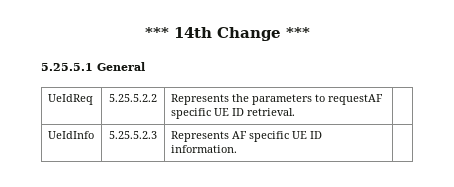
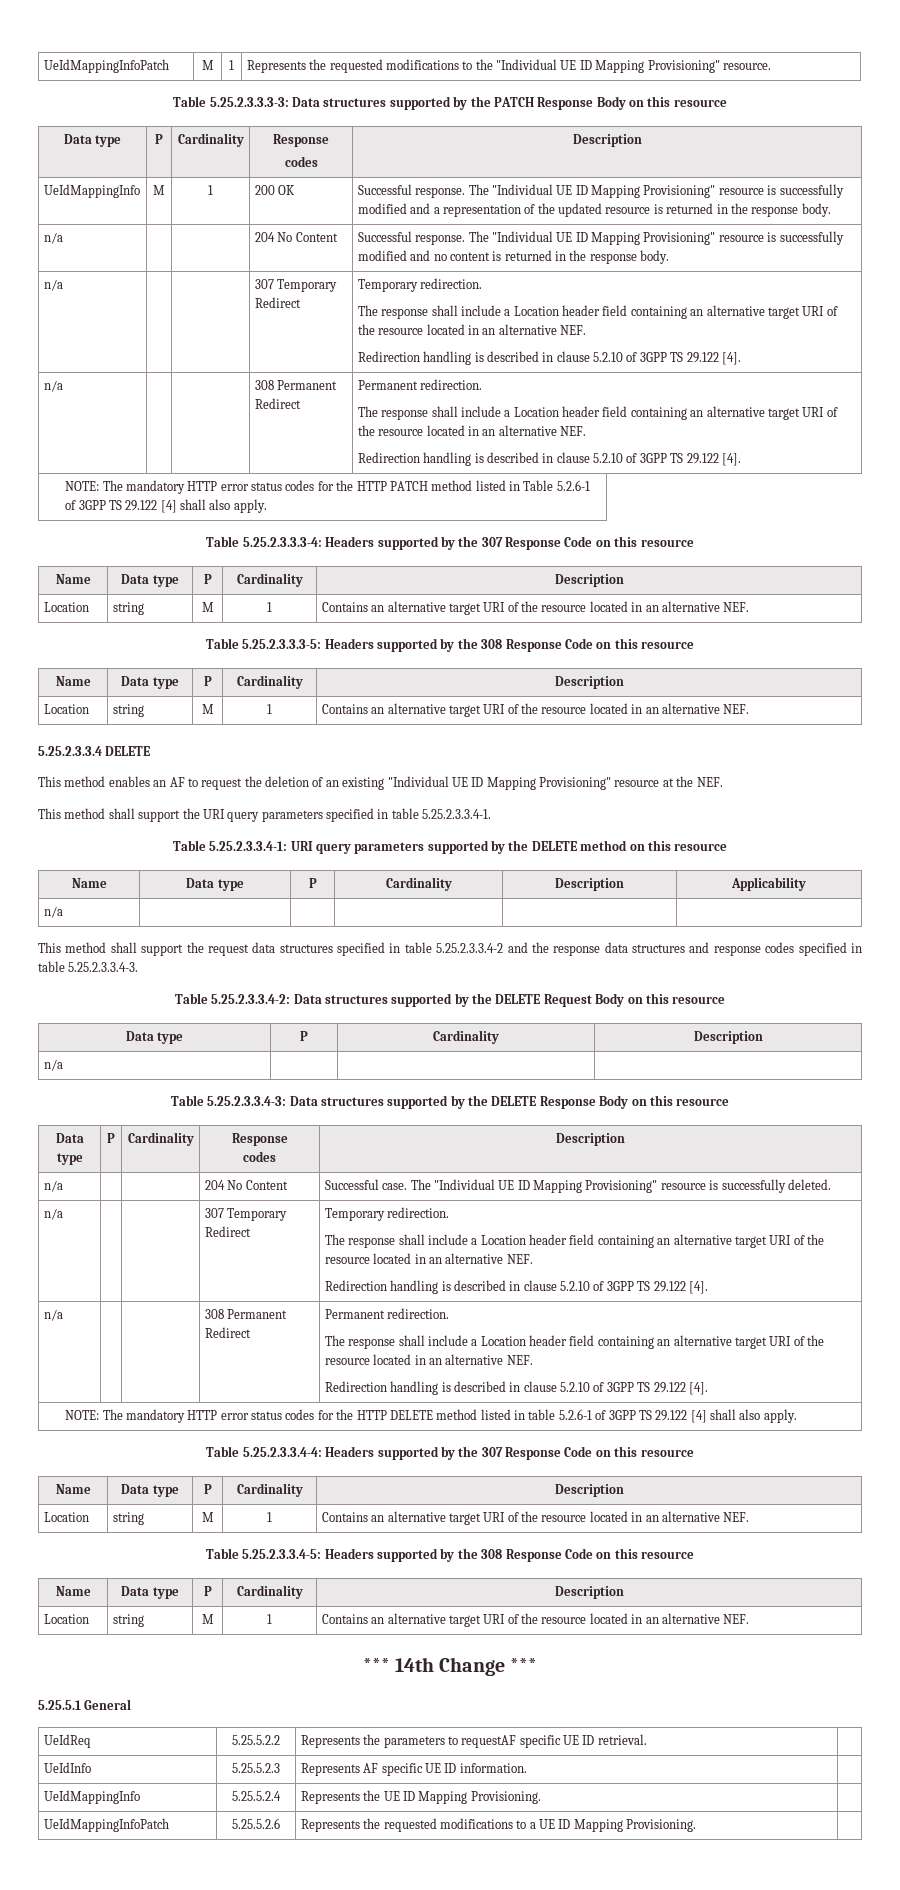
+ UeIdMappingInfoPatch | M | 1 | Represents the requested modifications to the "Individual UE ID Mapping Provisioning" resource.
+ Table 5.25.2.3.3.3-3: Data structures supported by the PATCH Response Body on this resource
+ Data type | P | Cardinality | Response
+ codes | Description
+ UeIdMappingInfo | M | 1 | 200 OK | Successful response. The "Individual UE ID Mapping Provisioning" resource is successfully modified and a representation of the updated resource is returned in the response body.
+ n/a | | | 204 No Content | Successful response. The "Individual UE ID Mapping Provisioning" resource is successfully modified and no content is returned in the response body.
+ n/a | | | 307 Temporary Redirect | Temporary redirection.
+ The response shall include a Location header field containing an alternative target URI of the resource located in an alternative NEF.
+ Redirection handling is described in clause 5.2.10 of 3GPP TS 29.122 [4].
+ n/a | | | 308 Permanent Redirect | Permanent redirection.
+ The response shall include a Location header field containing an alternative target URI of the resource located in an alternative NEF.
+ Redirection handling is described in clause 5.2.10 of 3GPP TS 29.122 [4].
+ NOTE: The mandatory HTTP error status codes for the HTTP PATCH method listed in Table 5.2.6-1 of 3GPP TS 29.122 [4] shall also apply.
+ Table 5.25.2.3.3.3-4: Headers supported by the 307 Response Code on this resource
+ Name | Data type | P | Cardinality | Description
+ Location | string | M | 1 | Contains an alternative target URI of the resource located in an alternative NEF.
+ Table 5.25.2.3.3.3-5: Headers supported by the 308 Response Code on this resource
+ Name | Data type | P | Cardinality | Description
+ Location | string | M | 1 | Contains an alternative target URI of the resource located in an alternative NEF.
+ 5.25.2.3.3.4 DELETE
+ This method enables an AF to request the deletion of an existing "Individual UE ID Mapping Provisioning" resource at the NEF.
+ This method shall support the URI query parameters specified in table 5.25.2.3.3.4-1.
+ Table 5.25.2.3.3.4-1: URI query parameters supported by the DELETE method on this resource
+ Name | Data type | P | Cardinality | Description | Applicability
+ n/a | | | | |
+ This method shall support the request data structures specified in table 5.25.2.3.3.4-2 and the response data structures and response codes specified in table 5.25.2.3.3.4-3.
+ Table 5.25.2.3.3.4-2: Data structures supported by the DELETE Request Body on this resource
+ Data type | P | Cardinality | Description
+ n/a | | |
+ Table 5.25.2.3.3.4-3: Data structures supported by the DELETE Response Body on this resource
+ Data type | P | Cardinality | Response
+ codes | Description
+ n/a | | | 204 No Content | Successful case. The "Individual UE ID Mapping Provisioning" resource is successfully deleted.
+ n/a | | | 307 Temporary Redirect | Temporary redirection.
+ The response shall include a Location header field containing an alternative target URI of the resource located in an alternative NEF.
+ Redirection handling is described in clause 5.2.10 of 3GPP TS 29.122 [4].
+ n/a | | | 308 Permanent Redirect | Permanent redirection.
+ The response shall include a Location header field containing an alternative target URI of the resource located in an alternative NEF.
+ Redirection handling is described in clause 5.2.10 of 3GPP TS 29.122 [4].
+ NOTE: The mandatory HTTP error status codes for the HTTP DELETE method listed in table 5.2.6-1 of 3GPP TS 29.122 [4] shall also apply.
+ Table 5.25.2.3.3.4-4: Headers supported by the 307 Response Code on this resource
+ Name | Data type | P | Cardinality | Description
+ Location | string | M | 1 | Contains an alternative target URI of the resource located in an alternative NEF.
+ Table 5.25.2.3.3.4-5: Headers supported by the 308 Response Code on this resource
+ Name | Data type | P | Cardinality | Description
+ Location | string | M | 1 | Contains an alternative target URI of the resource located in an alternative NEF.
+ UeIdMappingInfo | 5.25.5.2.4 | Represents the UE ID Mapping Provisioning. |
+ UeIdMappingInfoPatch | 5.25.5.2.6 | Represents the requested modifications to a UE ID Mapping Provisioning. |

